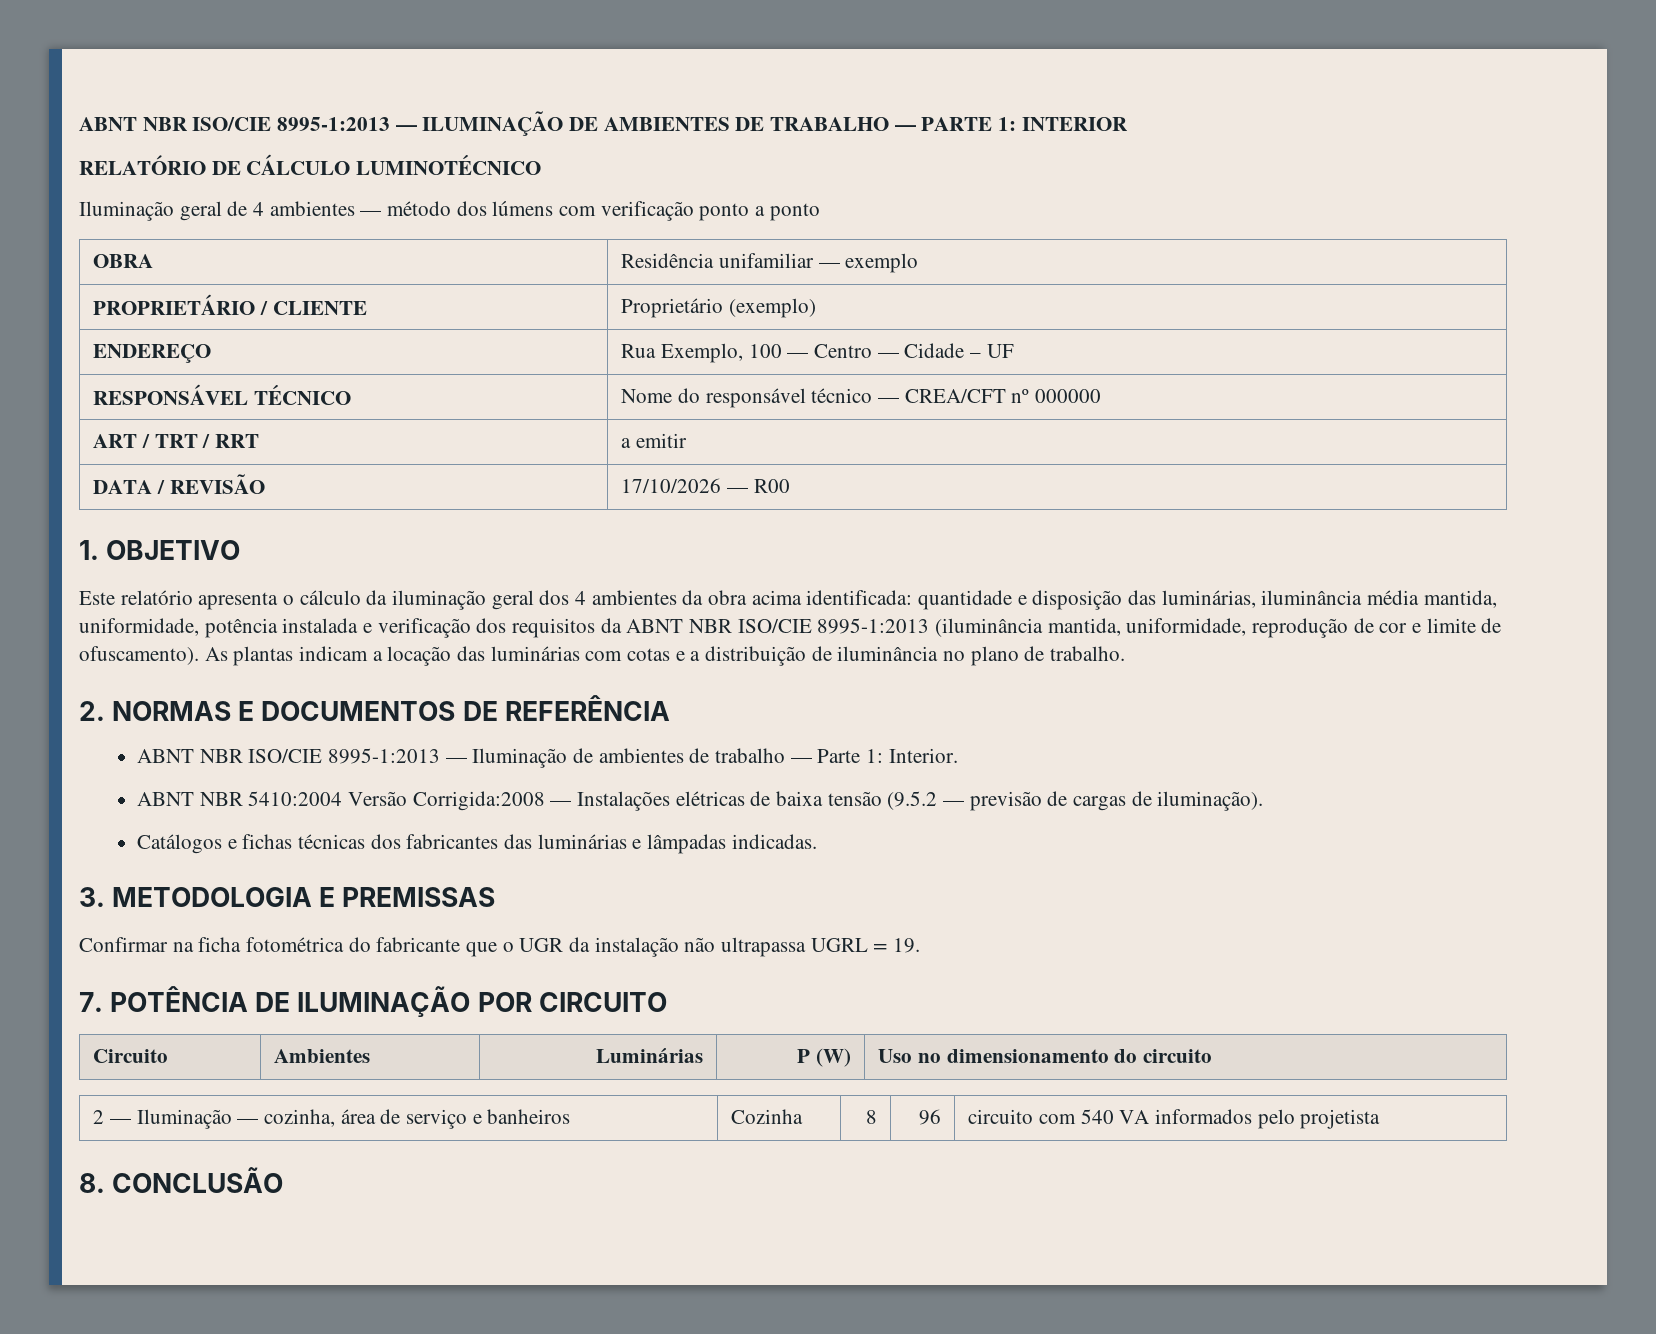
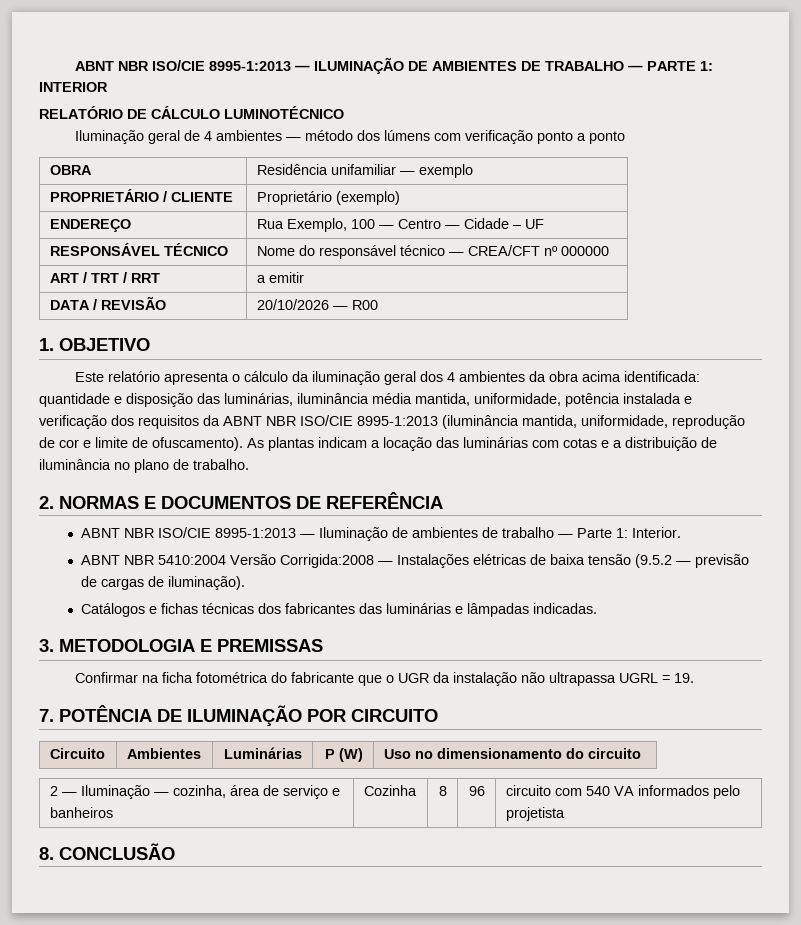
- DATA / REVISÃO | 17/10/2026 — R00
+ DATA / REVISÃO | 20/10/2026 — R00

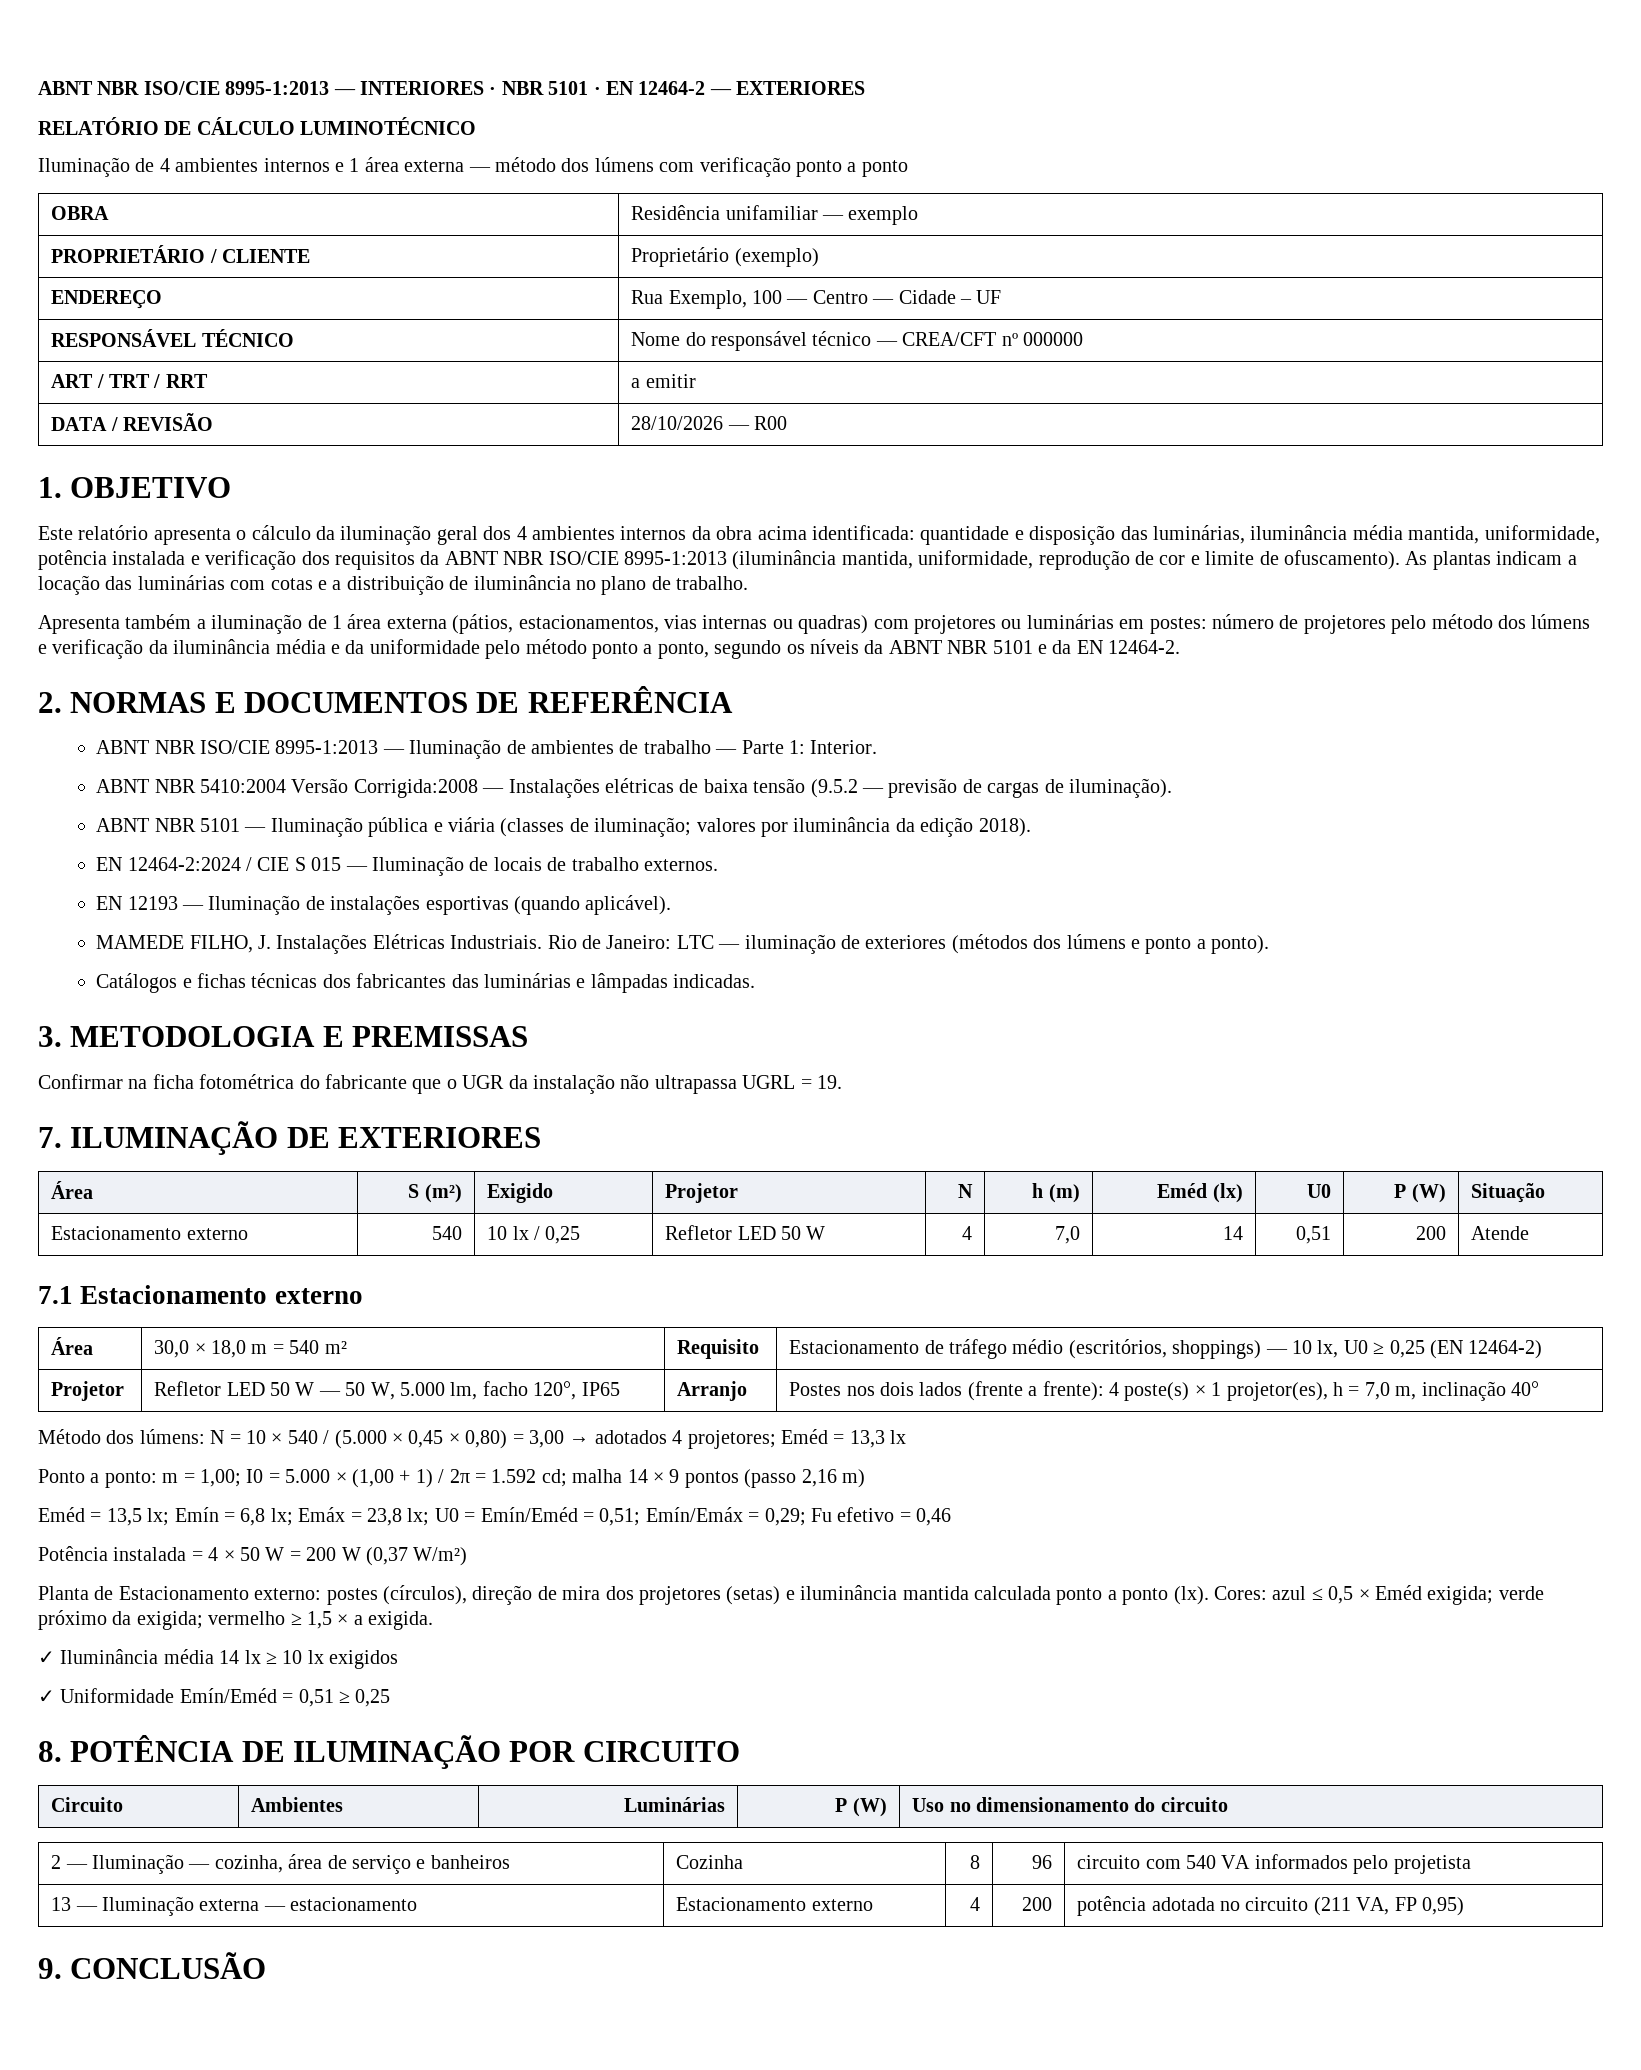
- ABNT NBR ISO/CIE 8995-1:2013 — ILUMINAÇÃO DE AMBIENTES DE TRABALHO — PARTE 1: INTERIOR
+ ABNT NBR ISO/CIE 8995-1:2013 — INTERIORES · NBR 5101 · EN 12464-2 — EXTERIORES
- Iluminação geral de 4 ambientes — método dos lúmens com verificação ponto a ponto
+ Iluminação de 4 ambientes internos e 1 área externa — método dos lúmens com verificação ponto a ponto
- DATA / REVISÃO | 20/10/2026 — R00
+ DATA / REVISÃO | 28/10/2026 — R00
- Este relatório apresenta o cálculo da iluminação geral dos 4 ambientes da obra acima identificada: quantidade e disposição das luminárias, iluminância média mantida, uniformidade, potência instalada e verificação dos requisitos da ABNT NBR ISO/CIE 8995-1:2013 (iluminância mantida, uniformidade, reprodução de cor e limite de ofuscamento).
+ Este relatório apresenta o cálculo da iluminação geral dos 4 ambientes internos da obra acima identificada: quantidade e disposição das luminárias, iluminância média mantida, uniformidade, potência instalada e verificação dos requisitos da ABNT NBR ISO/CIE 8995-1:2013 (iluminância mantida, uniformidade, reprodução de cor e limite de ofuscamento).
+ Apresenta também a iluminação de 1 área externa (pátios, estacionamentos, vias internas ou quadras) com projetores ou luminárias em postes: número de projetores pelo método dos lúmens e verificação da iluminância média e da uniformidade pelo método ponto a ponto, segundo os níveis da ABNT NBR 5101 e da EN 12464-2.
+ ABNT NBR 5101 — Iluminação pública e viária (classes de iluminação; valores por iluminância da edição 2018).
+ EN 12464-2:2024 / CIE S 015 — Iluminação de locais de trabalho externos.
+ EN 12193 — Iluminação de instalações esportivas (quando aplicável).
+ MAMEDE FILHO, J. Instalações Elétricas Industriais. Rio de Janeiro: LTC — iluminação de exteriores (métodos dos lúmens e ponto a ponto).
- 7. POTÊNCIA DE ILUMINAÇÃO POR CIRCUITO
+ 7. ILUMINAÇÃO DE EXTERIORES
+ Área | S (m²) | Exigido | Projetor | N | h (m) | Eméd (lx) | U0 | P (W) | Situação
+ Estacionamento externo | 540 | 10 lx / 0,25 | Refletor LED 50 W | 4 | 7,0 | 14 | 0,51 | 200 | Atende
+ 7.1 Estacionamento externo
+ Área | 30,0 × 18,0 m = 540 m² | Requisito | Estacionamento de tráfego médio (escritórios, shoppings) — 10 lx, U0 ≥ 0,25 (EN 12464-2)
+ Projetor | Refletor LED 50 W — 50 W, 5.000 lm, facho 120°, IP65 | Arranjo | Postes nos dois lados (frente a frente): 4 poste(s) × 1 projetor(es), h = 7,0 m, inclinação 40°
+ Método dos lúmens: N = 10 × 540 / (5.000 × 0,45 × 0,80) = 3,00 → adotados 4 projetores; Eméd = 13,3 lx
+ Ponto a ponto: m = 1,00; I0 = 5.000 × (1,00 + 1) / 2π = 1.592 cd; malha 14 × 9 pontos (passo 2,16 m)
+ Eméd = 13,5 lx; Emín = 6,8 lx; Emáx = 23,8 lx; U0 = Emín/Eméd = 0,51; Emín/Emáx = 0,29; Fu efetivo = 0,46
+ Potência instalada = 4 × 50 W = 200 W (0,37 W/m²)
+ Planta de Estacionamento externo: postes (círculos), direção de mira dos projetores (setas) e iluminância mantida calculada ponto a ponto (lx). Cores: azul ≤ 0,5 × Eméd exigida; verde próximo da exigida; vermelho ≥ 1,5 × a exigida.
+ ✓ Iluminância média 14 lx ≥ 10 lx exigidos
+ ✓ Uniformidade Emín/Eméd = 0,51 ≥ 0,25
+ 8. POTÊNCIA DE ILUMINAÇÃO POR CIRCUITO
- 8. CONCLUSÃO
+ 13 — Iluminação externa — estacionamento | Estacionamento externo | 4 | 200 | potência adotada no circuito (211 VA, FP 0,95)
+ 9. CONCLUSÃO

